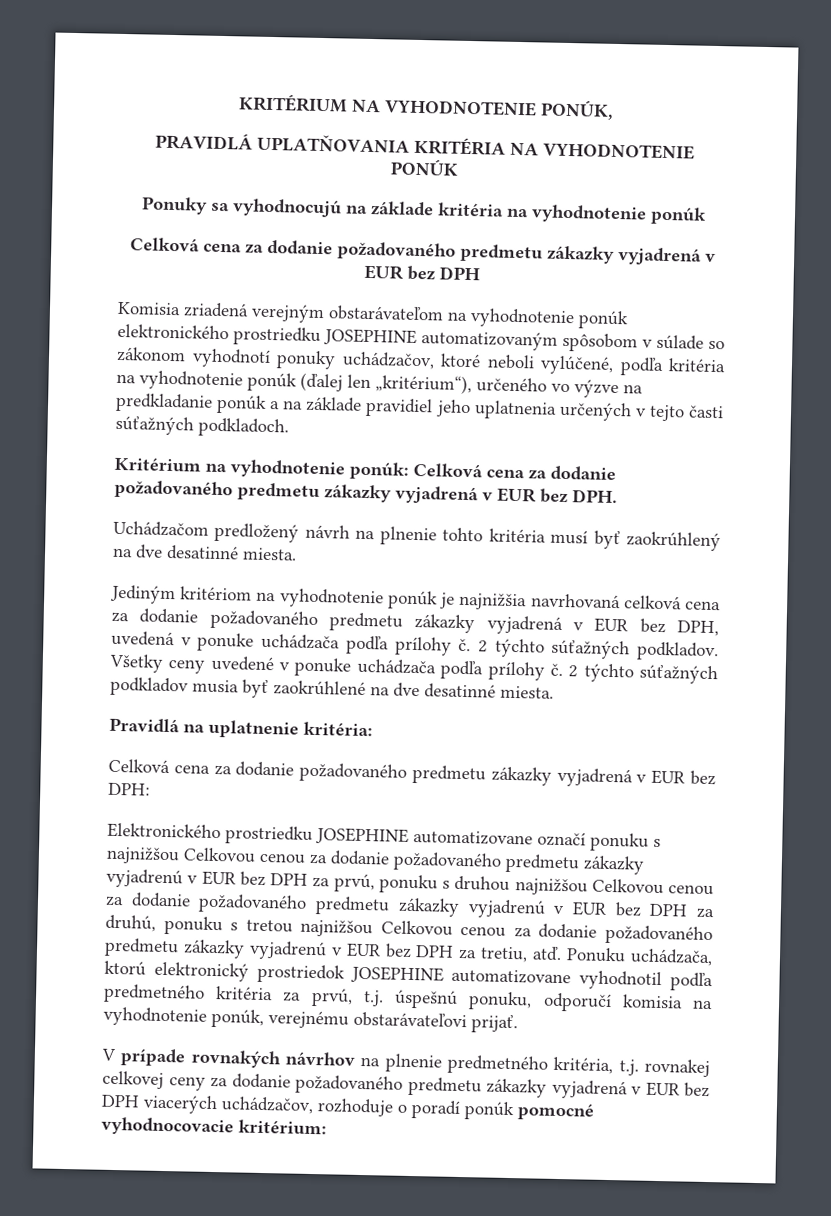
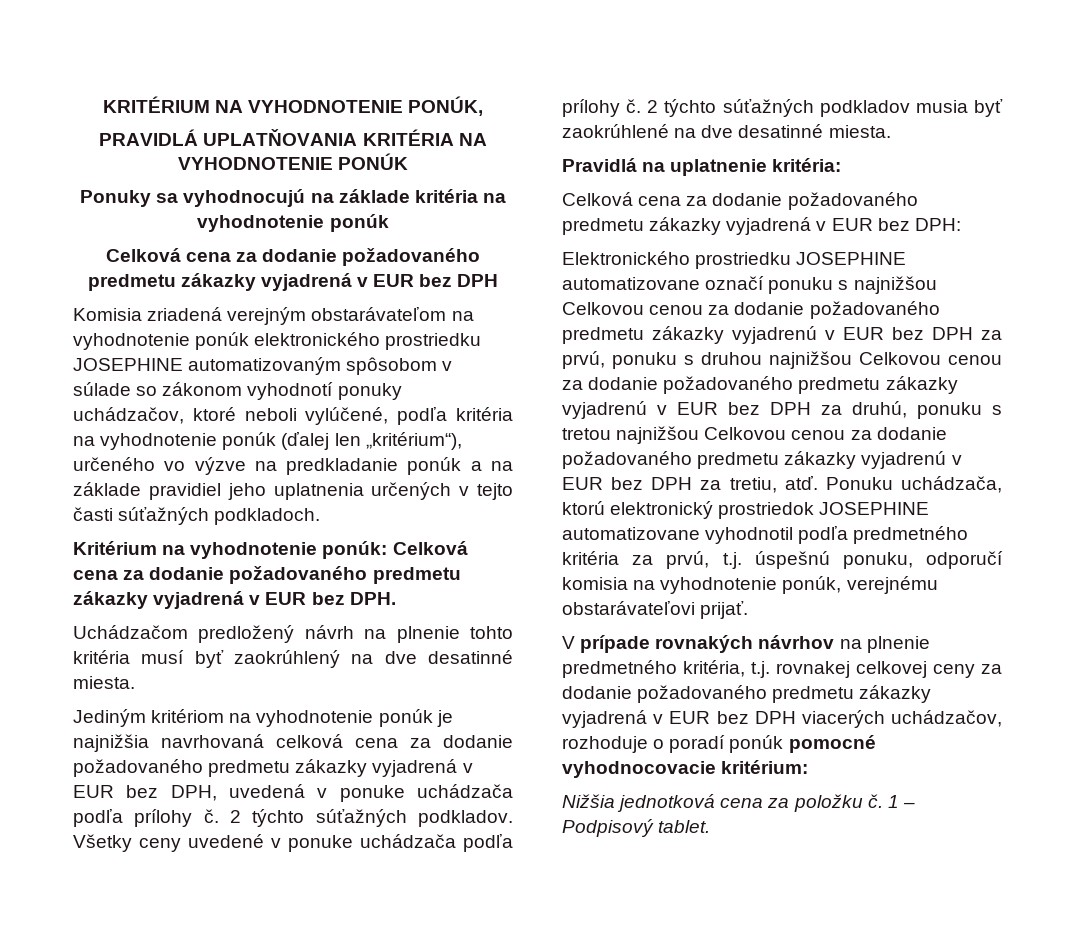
+ Nižšia jednotková cena za položku č. 1 – Podpisový tablet.

